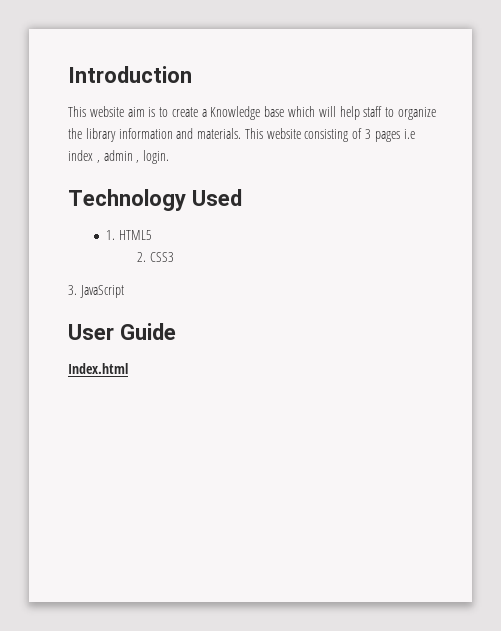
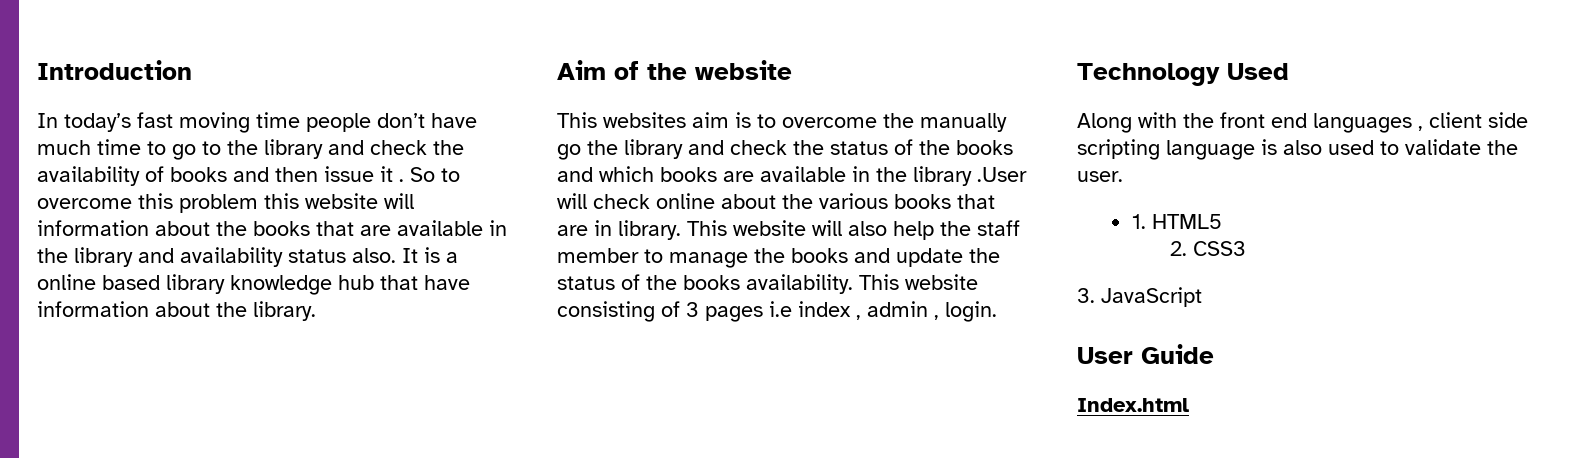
- This website aim is to create a Knowledge base which will help staff to organize the library information and materials.
+ In today’s fast moving time people don’t have much time to go to the library and check the availability of books and then issue it . So to overcome this problem this website will information about the books that are available in the library and availability status also. It is a online based library knowledge hub that have information about the library.
+ Aim of the website
+ This websites aim is to overcome the manually go the library and check the status of the books and which books are available in the library .User will check online about the various books that are in library. This website will also help the staff member to manage the books and update the status of the books availability.
+ Along with the front end languages , client side scripting language is also used to validate the user.

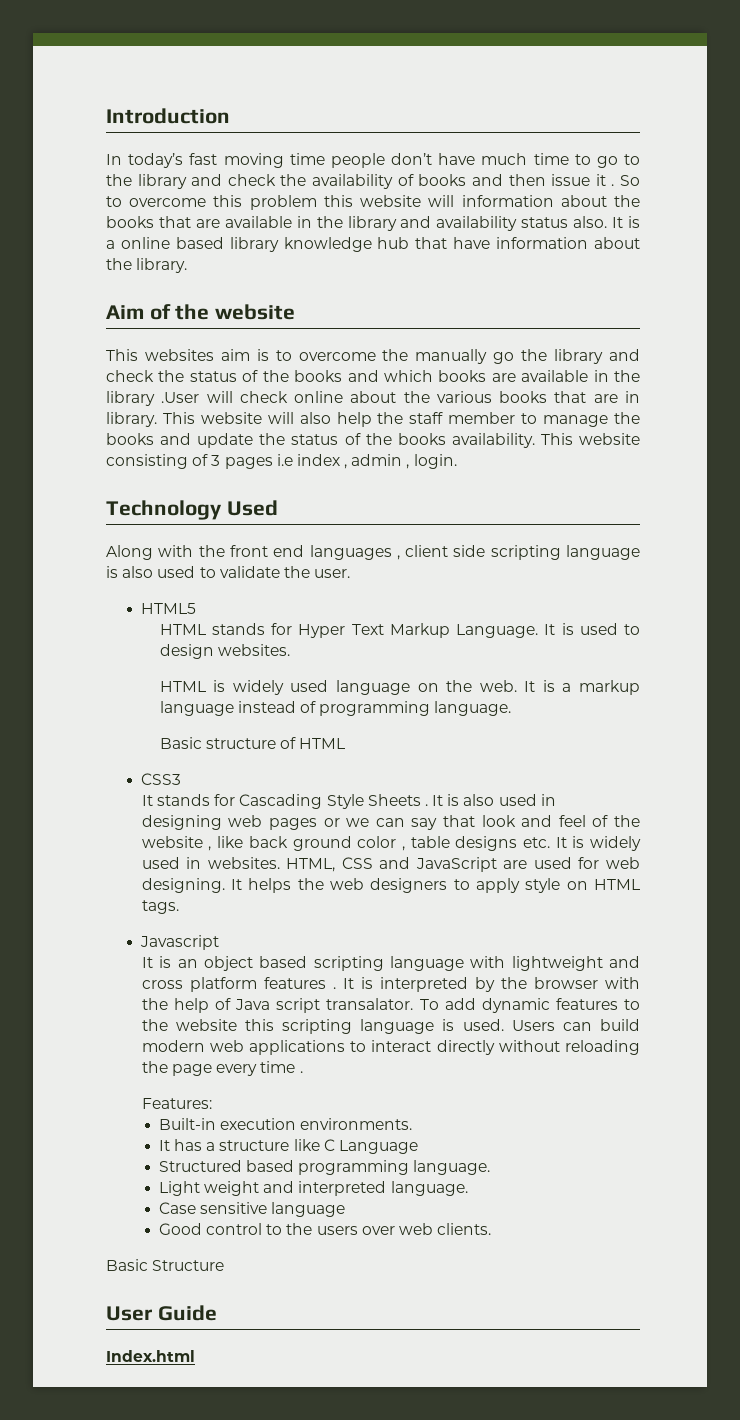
- 1. HTML5
+ HTML5
- 2. CSS3
- 3. JavaScript
+ HTML stands for Hyper Text Markup Language. It is used to design websites.
+ HTML is widely used language on the web. It is a markup language instead of programming language.
+ Basic structure of HTML
+ CSS3
+ It stands for Cascading Style Sheets . It is also used in designing web pages or we can say that look and feel of the website , like back ground color , table designs etc. It is widely used in websites. HTML, CSS and JavaScript are used for web designing. It helps the web designers to apply style on HTML tags.
+ Javascript
+ It is an object based scripting language with lightweight and cross platform features . It is interpreted by the browser with the help of Java script transalator. To add dynamic features to the website this scripting language is used. Users can build modern web applications to interact directly without reloading the page every time .
+ Features:
+ Built-in execution environments.
+ It has a structure like C Language
+ Structured based programming language.
+ Light weight and interpreted language.
+ Case sensitive language
+ Good control to the users over web clients.
+ Basic Structure

